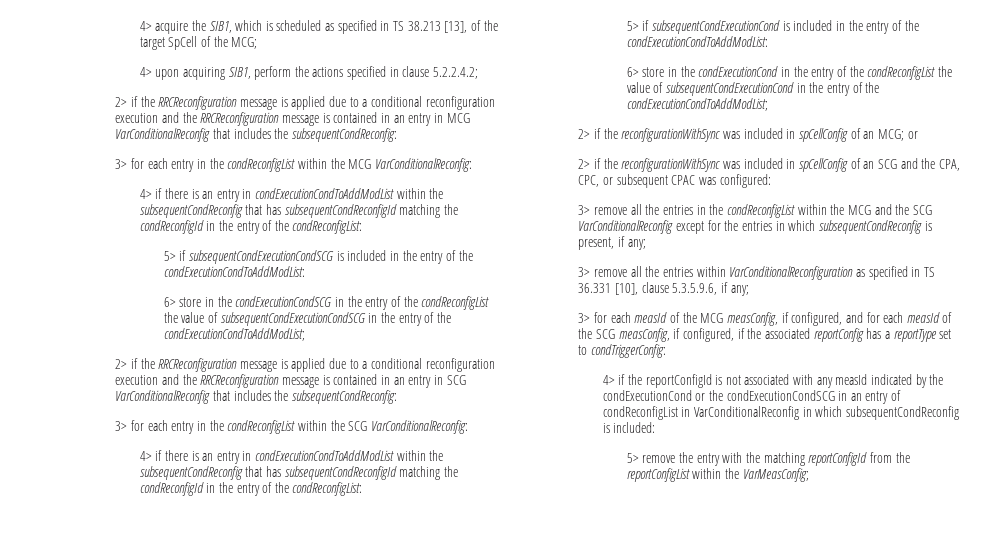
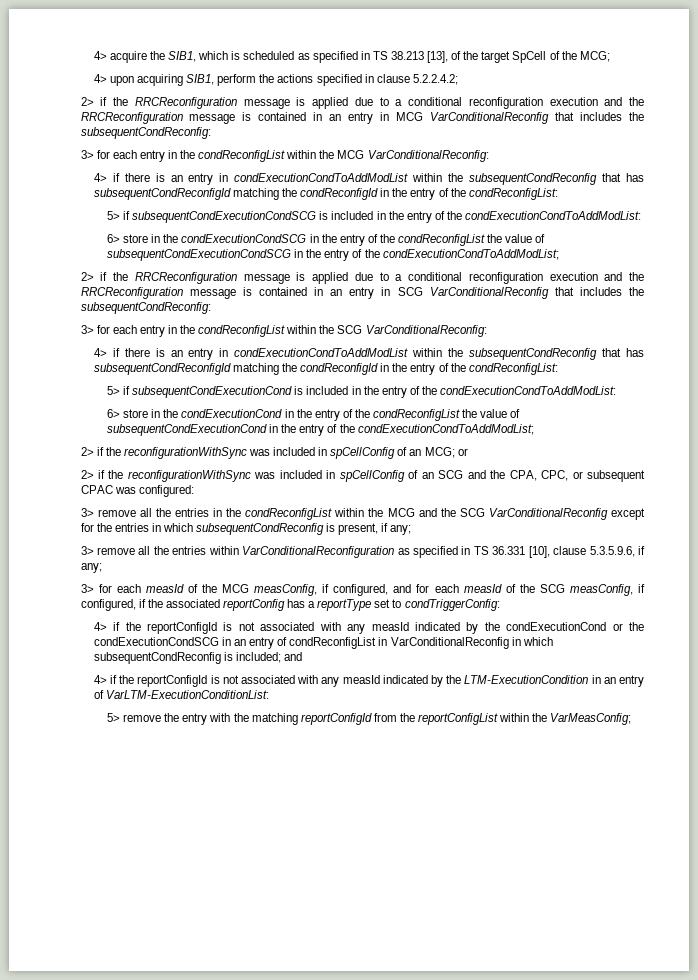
- 4> if the reportConfigId is not associated with any measId indicated by the condExecutionCond or the condExecutionCondSCG in an entry of condReconfigList in VarConditionalReconfig in which subsequentCondReconfig is included:
+ 4> if the reportConfigId is not associated with any measId indicated by the condExecutionCond or the condExecutionCondSCG in an entry of condReconfigList in VarConditionalReconfig in which subsequentCondReconfig is included; and
+ 4> if the reportConfigId is not associated with any measId indicated by the LTM-ExecutionCondition in an entry of VarLTM-ExecutionConditionList:

